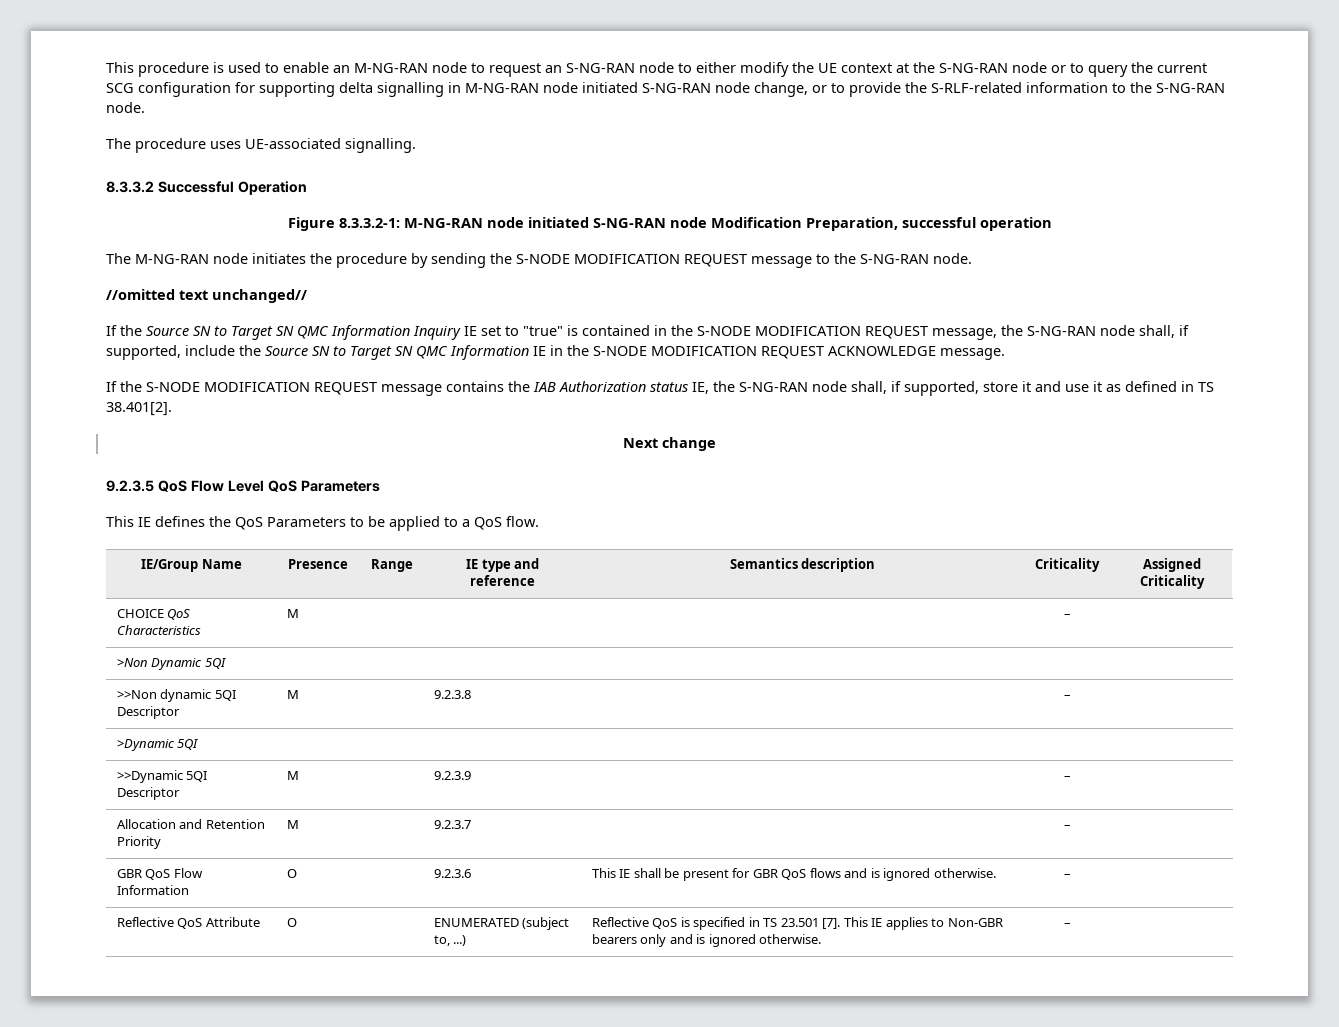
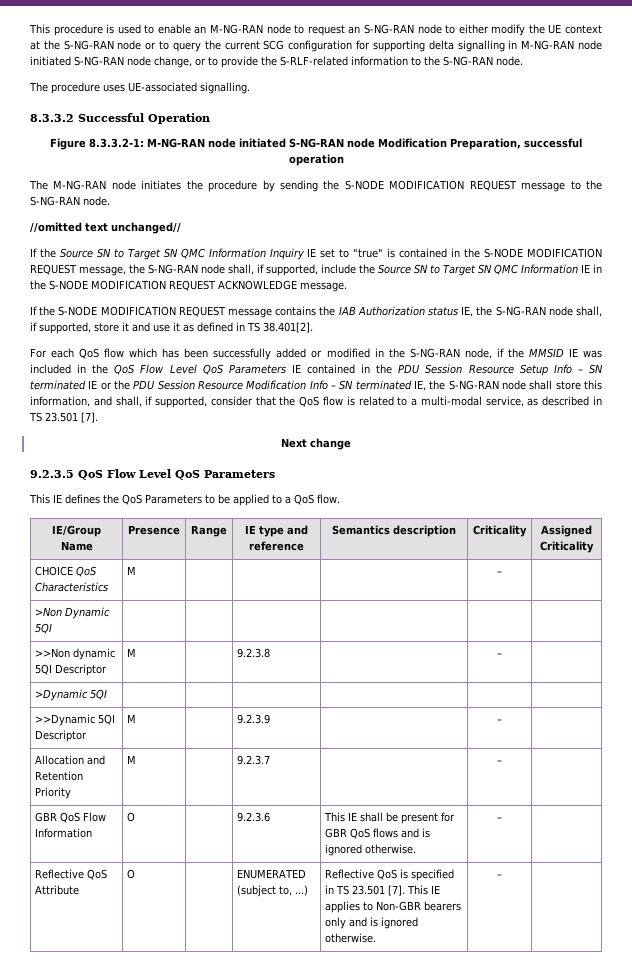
+ For each QoS flow which has been successfully added or modified in the S-NG-RAN node, if the MMSID IE was included in the QoS Flow Level QoS Parameters IE contained in the PDU Session Resource Setup Info – SN terminated IE or the PDU Session Resource Modification Info – SN terminated IE, the S-NG-RAN node shall store this information, and shall, if supported, consider that the QoS flow is related to a multi-modal service, as described in TS 23.501 [7].

